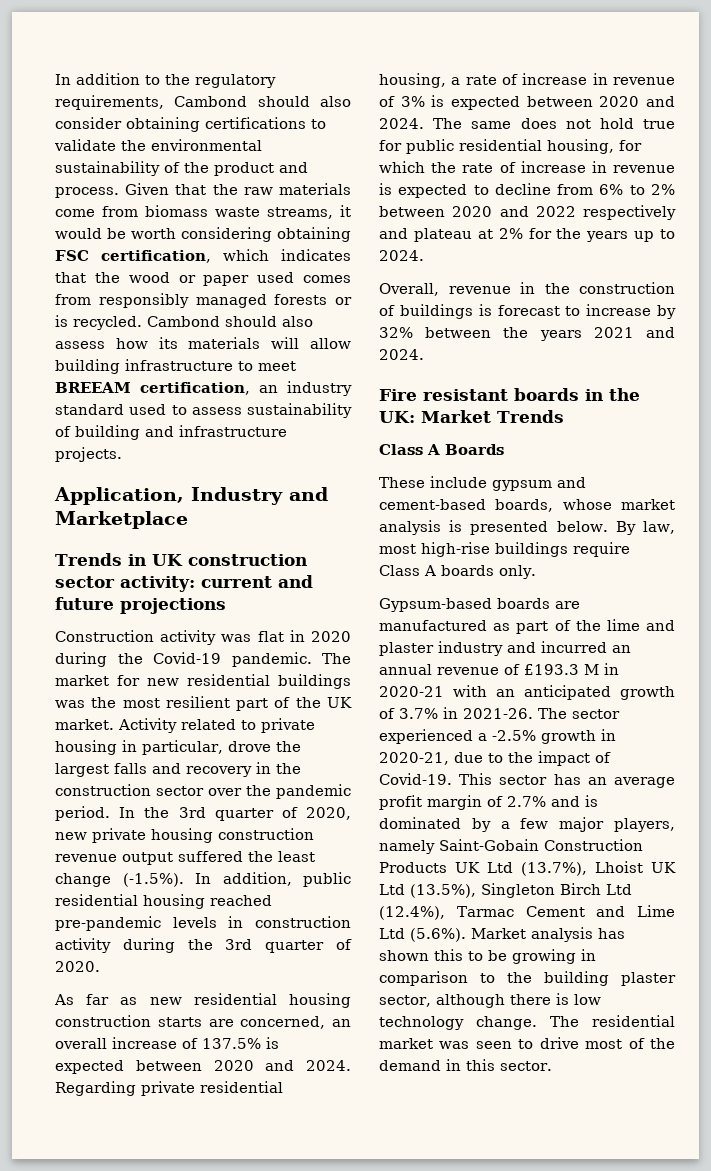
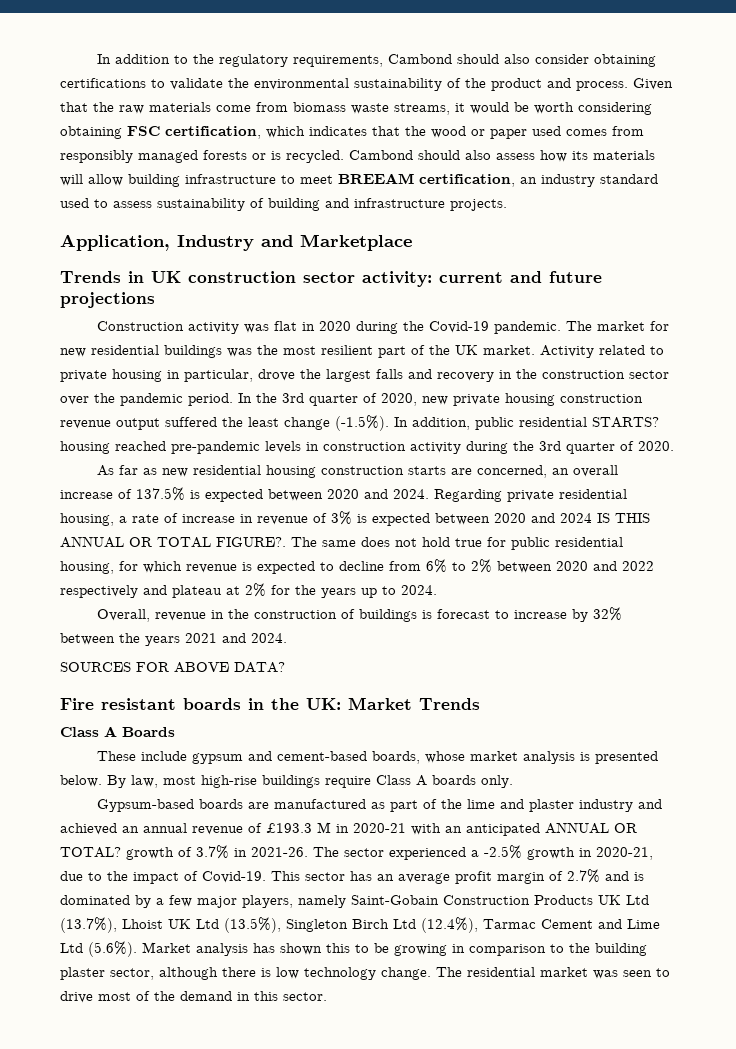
- In the 3rd quarter of 2020, new private housing construction revenue output suffered the least change (-1.5%). In addition, public residential housing reached pre-pandemic levels in construction activity during the 3rd quarter of 2020.
+ In the 3rd quarter of 2020, new private housing construction revenue output suffered the least change (-1.5%). In addition, public residential STARTS? housing reached pre-pandemic levels in construction activity during the 3rd quarter of 2020.
- Regarding private residential housing, a rate of increase in revenue of 3% is expected between 2020 and 2024.
+ Regarding private residential housing, a rate of increase in revenue of 3% is expected between 2020 and 2024 IS THIS ANNUAL OR TOTAL FIGURE?.
- The same does not hold true for public residential housing, for which the rate of increase in revenue is expected to decline from 6% to 2% between 2020 and 2022 respectively and plateau at 2% for the years up to 2024.
+ The same does not hold true for public residential housing, for which revenue is expected to decline from 6% to 2% between 2020 and 2022 respectively and plateau at 2% for the years up to 2024.
+ SOURCES FOR ABOVE DATA?
- Gypsum-based boards are manufactured as part of the lime and plaster industry and incurred an annual revenue of £193.3 M in 2020-21 with an anticipated growth of 3.7% in 2021-26.
+ Gypsum-based boards are manufactured as part of the lime and plaster industry and achieved an annual revenue of £193.3 M in 2020-21 with an anticipated ANNUAL OR TOTAL? growth of 3.7% in 2021-26.

